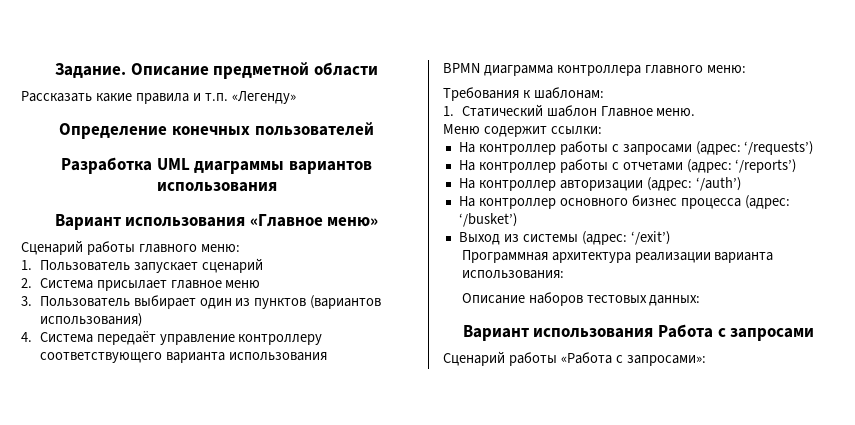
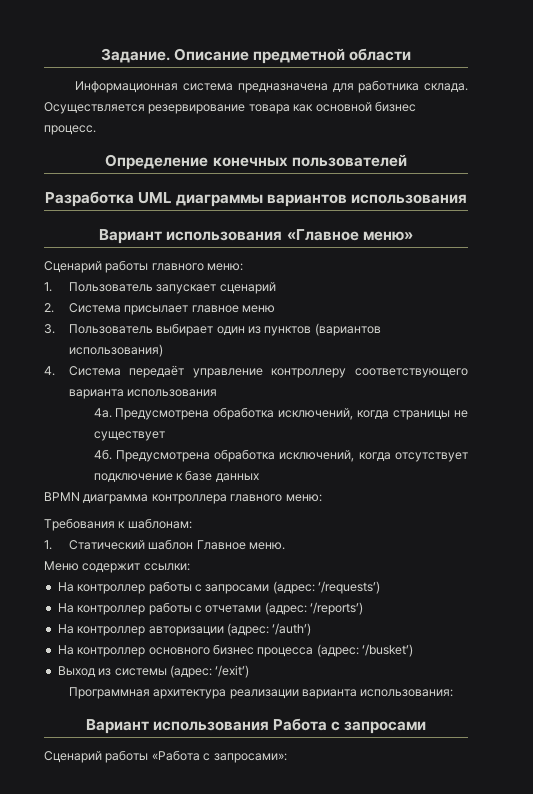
- Рассказать какие правила и т.п. «Легенду»
+ Информационная система предназначена для работника склада. Осуществляется резервирование товара как основной бизнес процесс.
+ 4а. Предусмотрена обработка исключений, когда страницы не существует
+ 4б. Предусмотрена обработка исключений, когда отсутствует подключение к базе данных
- Описание наборов тестовых данных:

